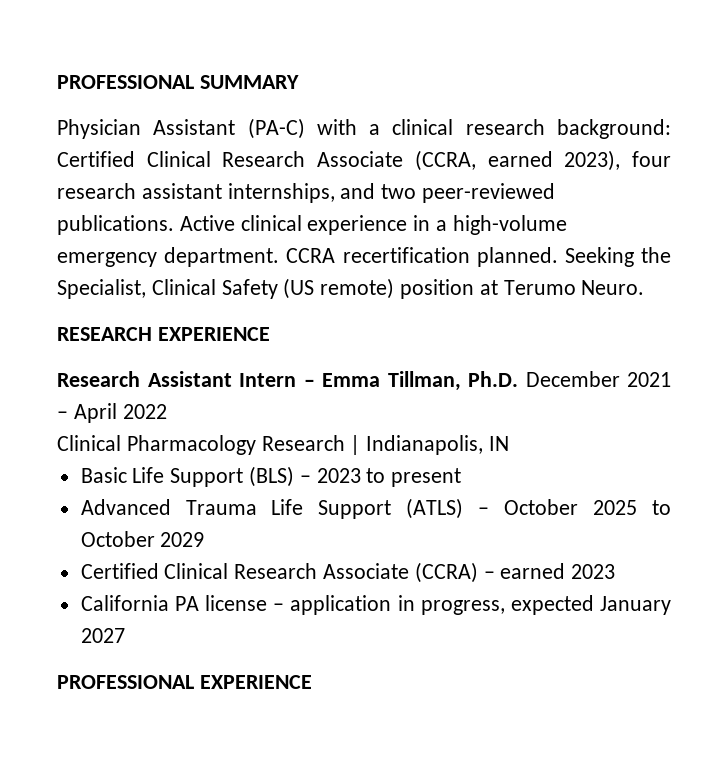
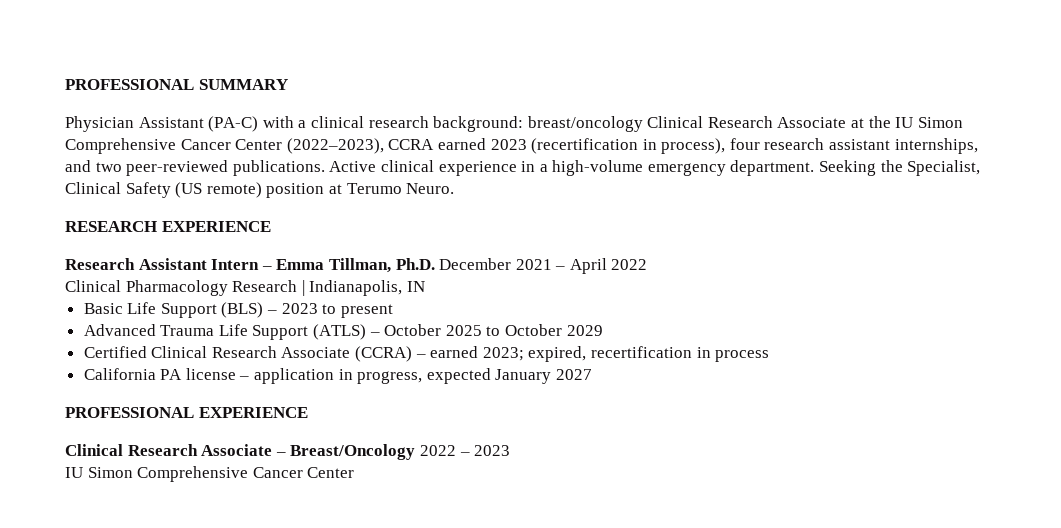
- Physician Assistant (PA-C) with a clinical research background: Certified Clinical Research Associate (CCRA, earned 2023), four research assistant internships, and two peer-reviewed publications.
+ Physician Assistant (PA-C) with a clinical research background: breast/oncology Clinical Research Associate at the IU Simon Comprehensive Cancer Center (2022–2023), CCRA earned 2023 (recertification in process), four research assistant internships, and two peer-reviewed publications.
- CCRA recertification planned.
- Certified Clinical Research Associate (CCRA) – earned 2023
+ Certified Clinical Research Associate (CCRA) – earned 2023; expired, recertification in process
+ Clinical Research Associate – Breast/Oncology 2022 – 2023
+ IU Simon Comprehensive Cancer Center

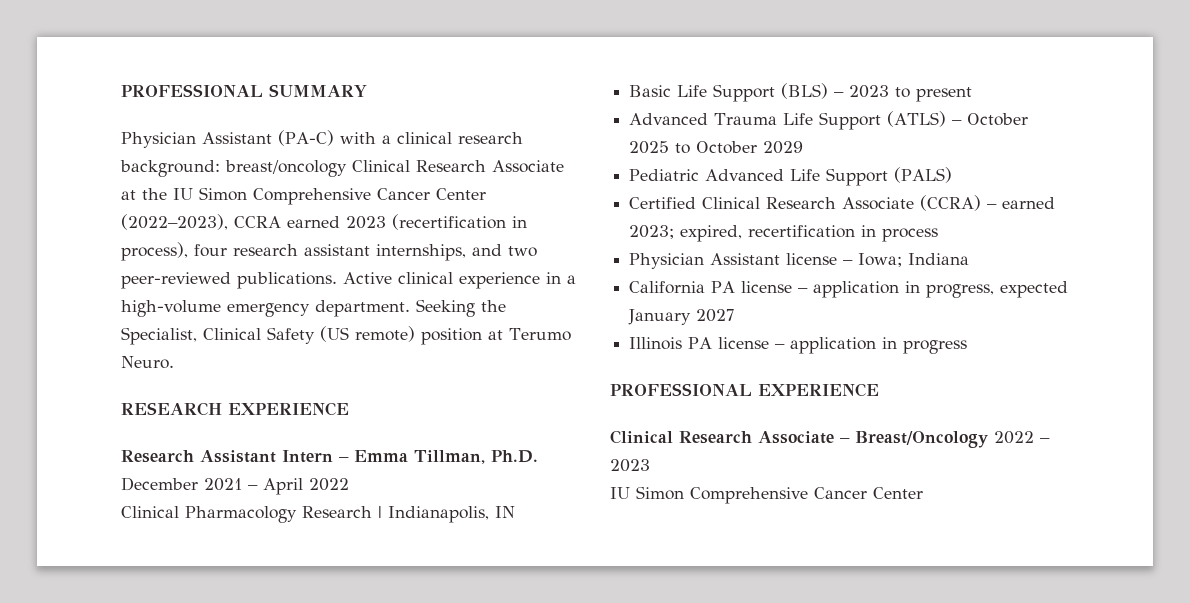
+ Pediatric Advanced Life Support (PALS)
+ Physician Assistant license – Iowa; Indiana
+ Illinois PA license – application in progress

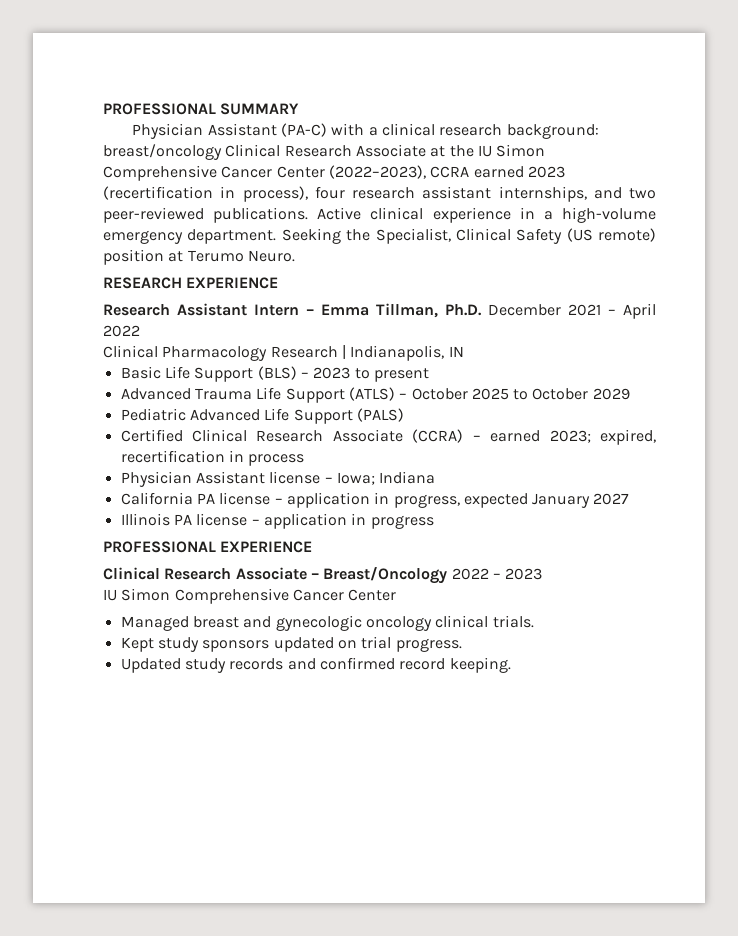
+ Managed breast and gynecologic oncology clinical trials.
+ Kept study sponsors updated on trial progress.
+ Updated study records and confirmed record keeping.

